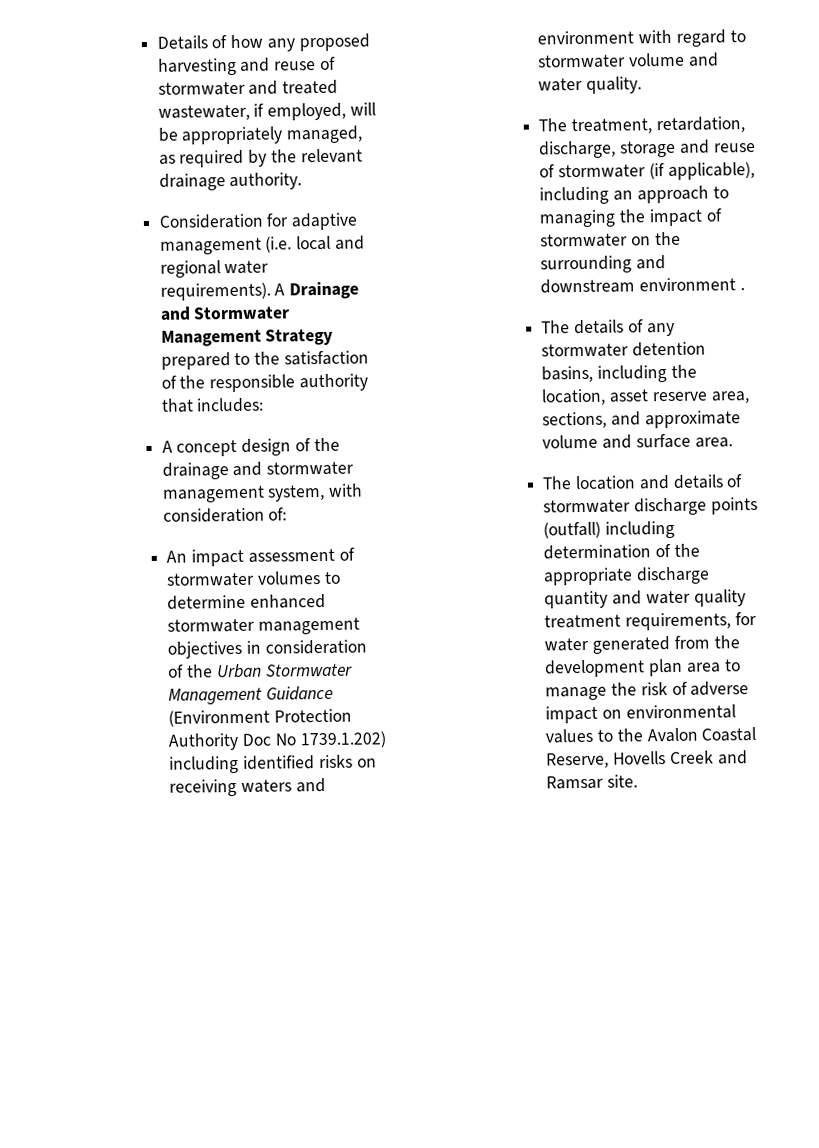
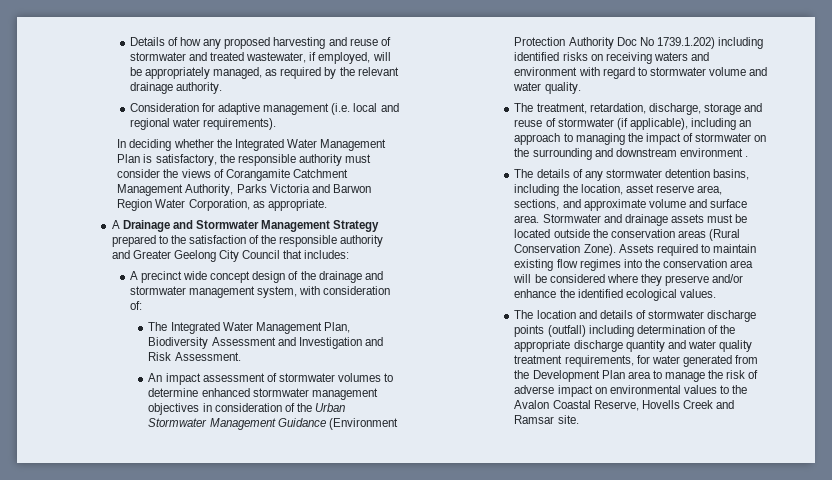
- Consideration for adaptive management (i.e. local and regional water requirements). A Drainage and Stormwater Management Strategy prepared to the satisfaction of the responsible authority that includes:
+ Consideration for adaptive management (i.e. local and regional water requirements).
+ In deciding whether the Integrated Water Management Plan is satisfactory, the responsible authority must consider the views of Corangamite Catchment Management Authority, Parks Victoria and Barwon Region Water Corporation, as appropriate.
+ A Drainage and Stormwater Management Strategy prepared to the satisfaction of the responsible authority and Greater Geelong City Council that includes:
- A concept design of the drainage and stormwater management system, with consideration of:
+ A precinct wide concept design of the drainage and stormwater management system, with consideration of:
+ The Integrated Water Management Plan, Biodiversity Assessment and Investigation and Risk Assessment.
+ Stormwater and drainage assets must be located outside the conservation areas (Rural Conservation Zone). Assets required to maintain existing flow regimes into the conservation area will be considered where they preserve and/or enhance the identified ecological values.
- The location and details of stormwater discharge points (outfall) including determination of the appropriate discharge quantity and water quality treatment requirements, for water generated from the development plan area to manage the risk of adverse impact on environmental values to the Avalon Coastal Reserve, Hovells Creek and Ramsar site.
+ The location and details of stormwater discharge points (outfall) including determination of the appropriate discharge quantity and water quality treatment requirements, for water generated from the Development Plan area to manage the risk of adverse impact on environmental values to the Avalon Coastal Reserve, Hovells Creek and Ramsar site.

